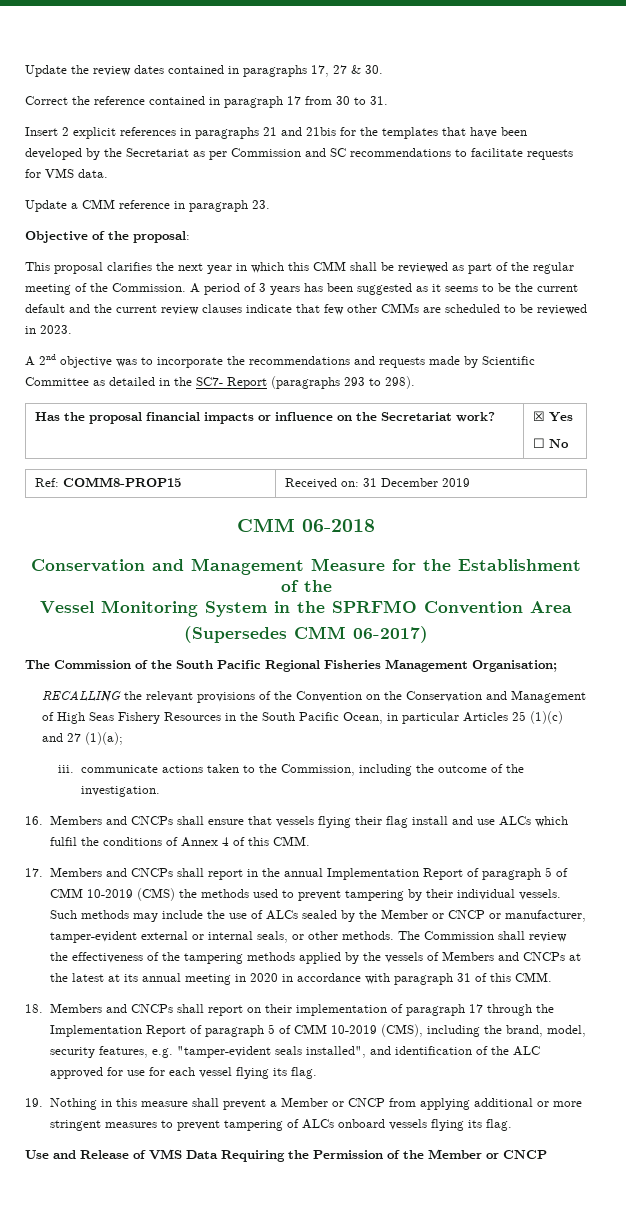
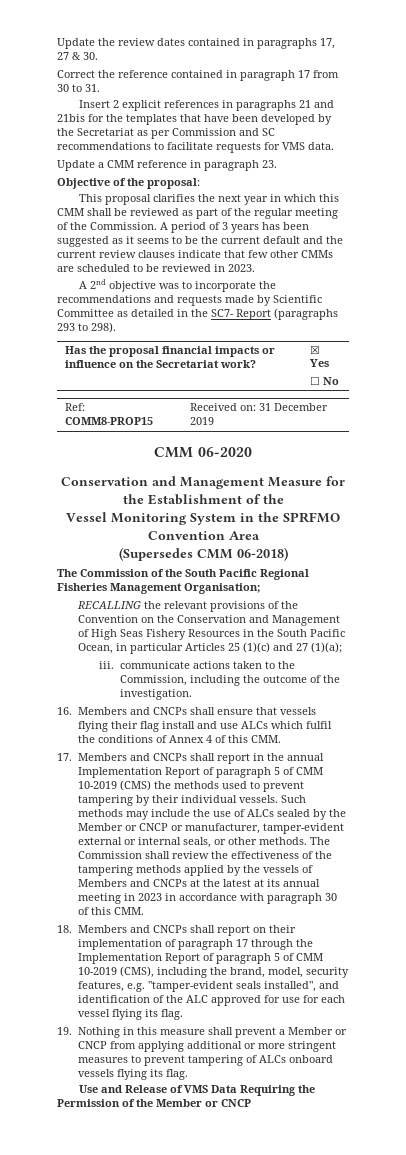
- CMM 06-2018
+ CMM 06-2020
- (Supersedes CMM 06-2017)
+ (Supersedes CMM 06-2018)
- The Commission shall review the effectiveness of the tampering methods applied by the vessels of Members and CNCPs at the latest at its annual meeting in 2020 in accordance with paragraph 31 of this CMM.
+ The Commission shall review the effectiveness of the tampering methods applied by the vessels of Members and CNCPs at the latest at its annual meeting in 2023 in accordance with paragraph 30 of this CMM.

